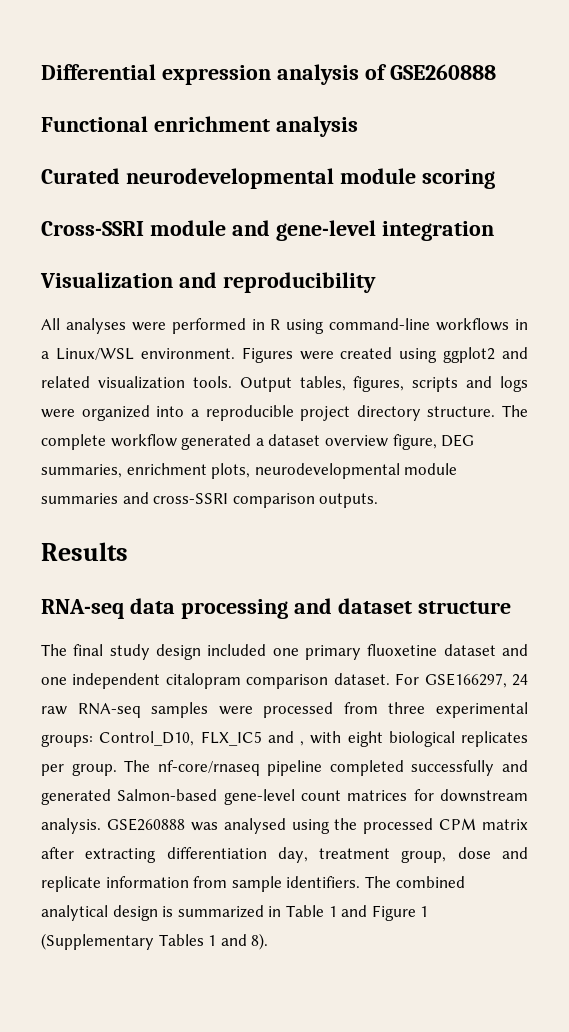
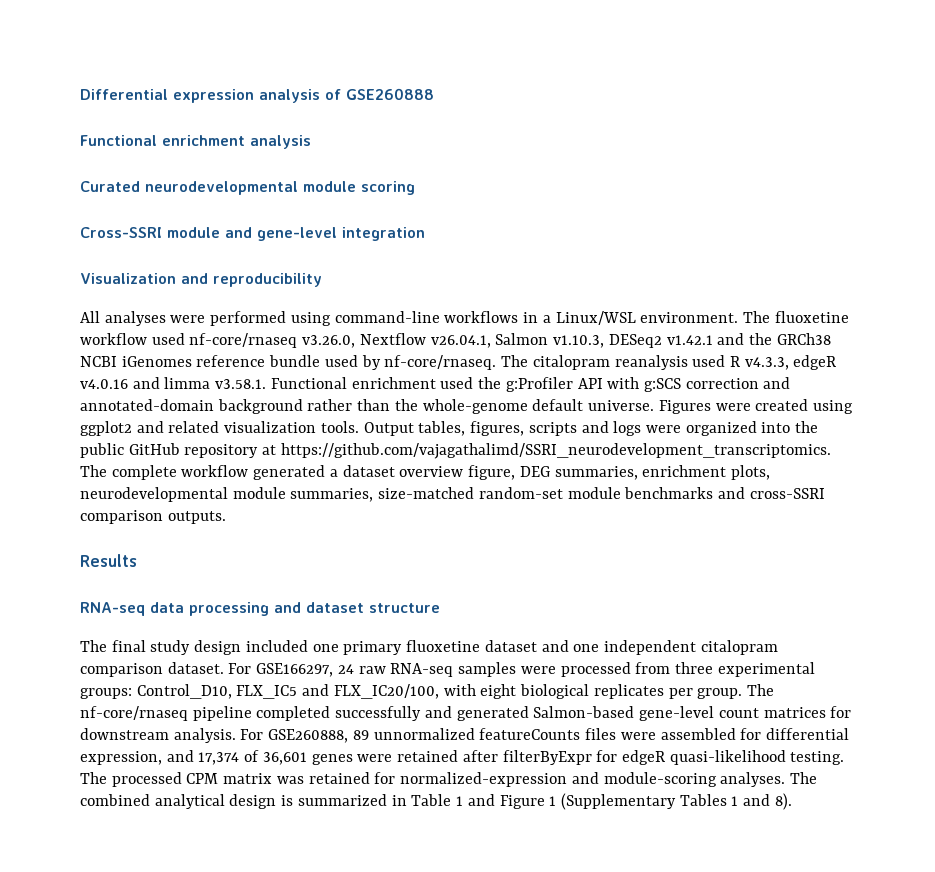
- All analyses were performed in R using command-line workflows in a Linux/WSL environment.
+ All analyses were performed using command-line workflows in a Linux/WSL environment.
+ The fluoxetine workflow used nf-core/rnaseq v3.26.0, Nextflow v26.04.1, Salmon v1.10.3, DESeq2 v1.42.1 and the GRCh38 NCBI iGenomes reference bundle used by nf-core/rnaseq. The citalopram reanalysis used R v4.3.3, edgeR v4.0.16 and limma v3.58.1. Functional enrichment used the g:Profiler API with g:SCS correction and annotated-domain background rather than the whole-genome default universe.
- Output tables, figures, scripts and logs were organized into a reproducible project directory structure. The complete workflow generated a dataset overview figure, DEG summaries, enrichment plots, neurodevelopmental module summaries and cross-SSRI comparison outputs.
+ Output tables, figures, scripts and logs were organized into the public GitHub repository at https://github.com/vajagathalimd/SSRI_neurodevelopment_transcriptomics. The complete workflow generated a dataset overview figure, DEG summaries, enrichment plots, neurodevelopmental module summaries, size-matched random-set module benchmarks and cross-SSRI comparison outputs.
- For GSE166297, 24 raw RNA-seq samples were processed from three experimental groups: Control_D10, FLX_IC5 and , with eight biological replicates per group.
+ For GSE166297, 24 raw RNA-seq samples were processed from three experimental groups: Control_D10, FLX_IC5 and FLX_IC20/100, with eight biological replicates per group.
- GSE260888 was analysed using the processed CPM matrix after extracting differentiation day, treatment group, dose and replicate information from sample identifiers.
+ For GSE260888, 89 unnormalized featureCounts files were assembled for differential expression, and 17,374 of 36,601 genes were retained after filterByExpr for edgeR quasi-likelihood testing. The processed CPM matrix was retained for normalized-expression and module-scoring analyses.

